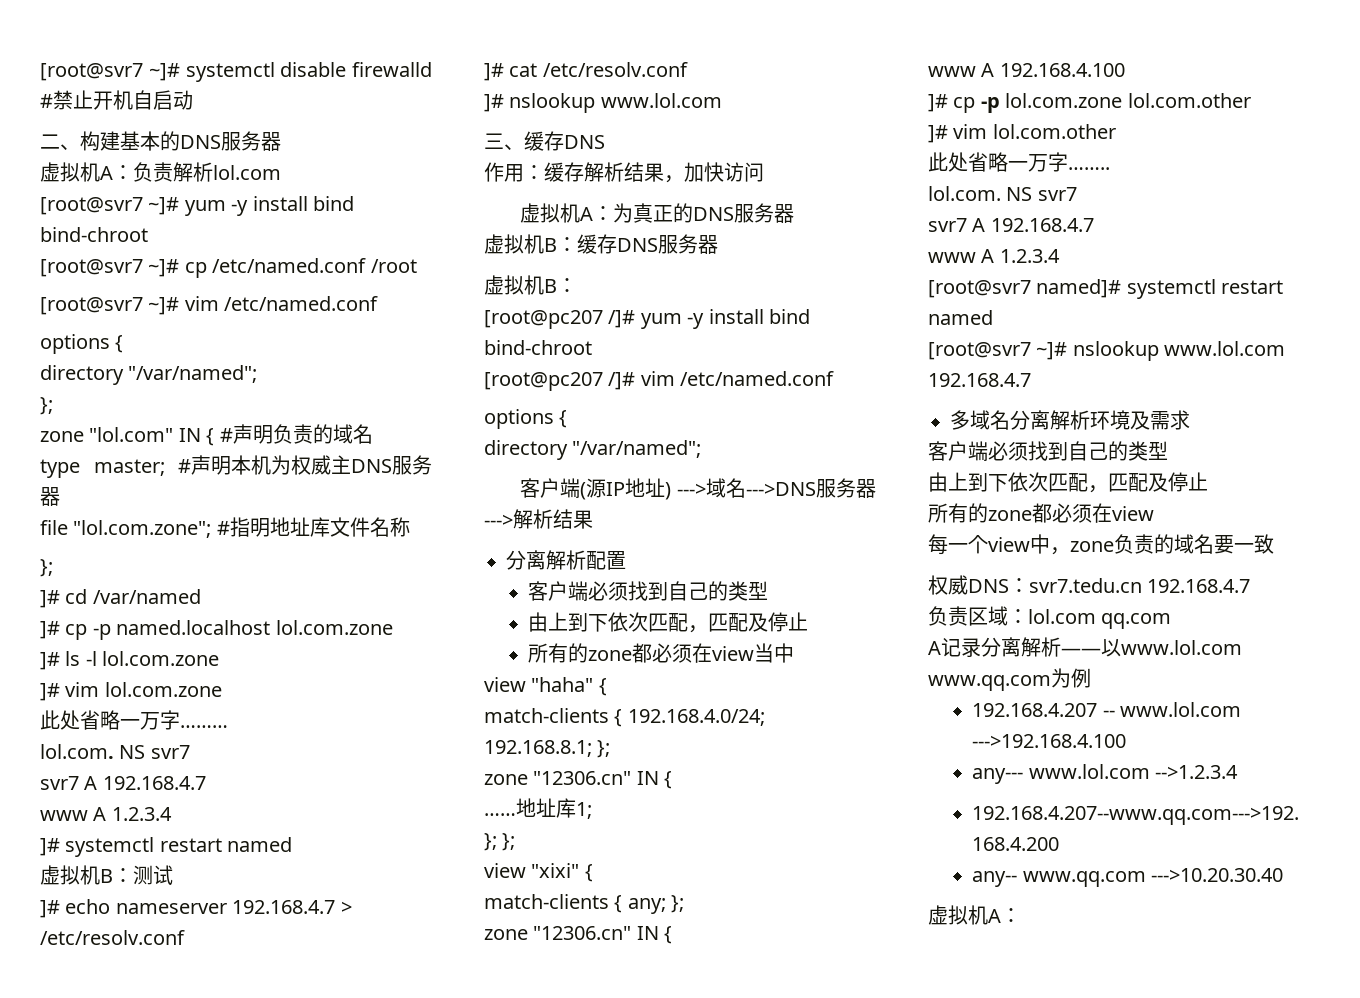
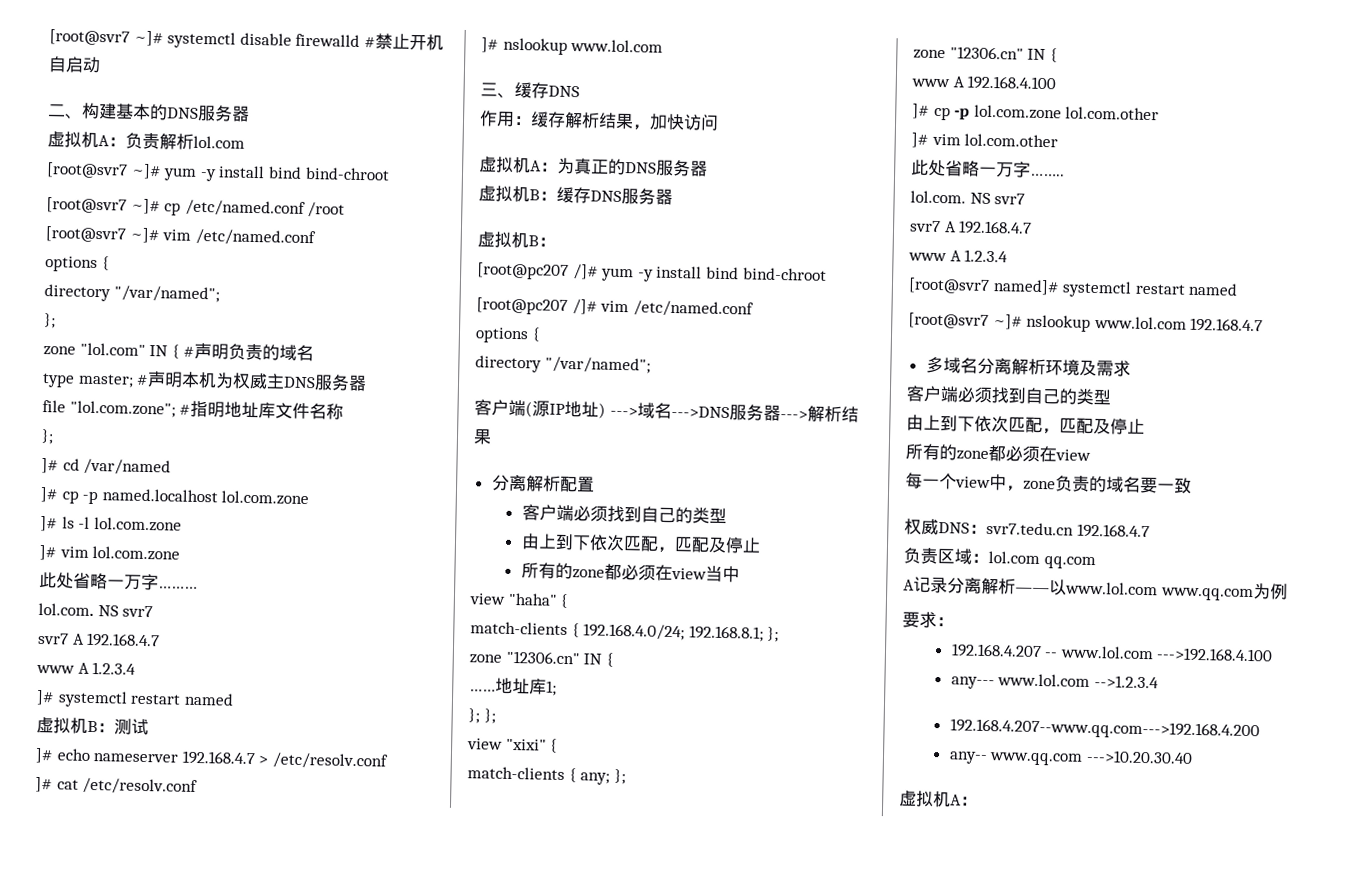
+ 要求：

